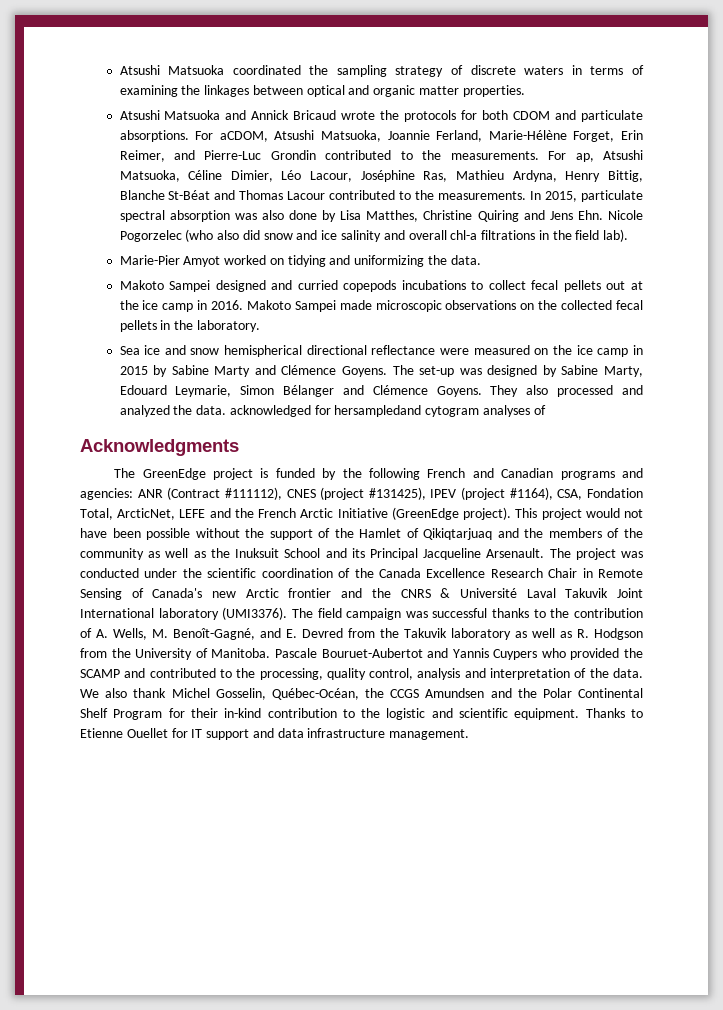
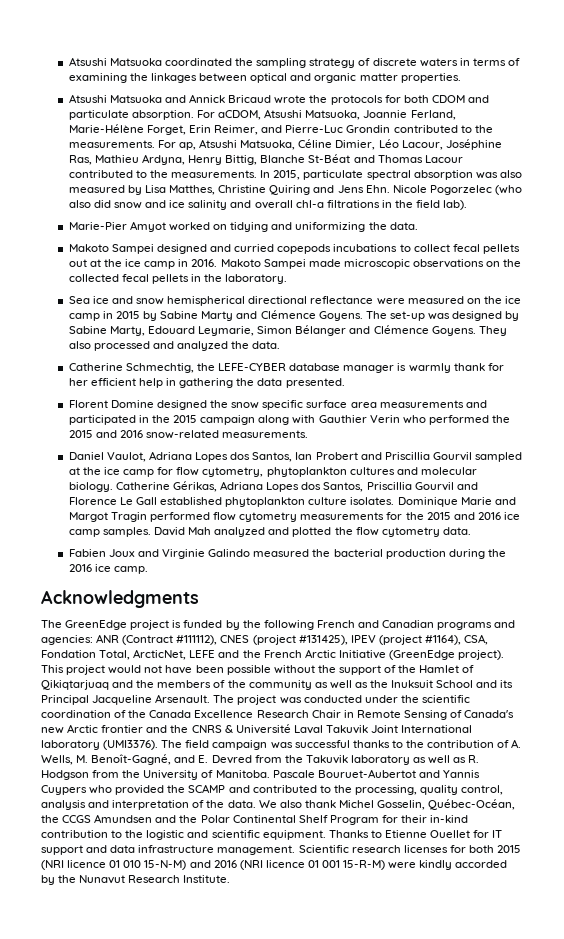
- Atsushi Matsuoka and Annick Bricaud wrote the protocols for both CDOM and particulate absorptions.
+ Atsushi Matsuoka and Annick Bricaud wrote the protocols for both CDOM and particulate absorption.
- In 2015, particulate spectral absorption was also done by Lisa Matthes, Christine Quiring and Jens Ehn. Nicole Pogorzelec (who also did snow and ice salinity and overall chl-a filtrations in the field lab).
+ In 2015, particulate spectral absorption was also measured by Lisa Matthes, Christine Quiring and Jens Ehn. Nicole Pogorzelec (who also did snow and ice salinity and overall chl-a filtrations in the field lab).
- They also processed and analyzed the data. acknowledged for hersampledand cytogram analyses of
+ They also processed and analyzed the data.
+ Catherine Schmechtig, the LEFE-CYBER database manager is warmly thank for her efficient help in gathering the data presented.
+ Florent Domine designed the snow specific surface area measurements and participated in the 2015 campaign along with Gauthier Verin who performed the 2015 and 2016 snow-related measurements.
+ Daniel Vaulot, Adriana Lopes dos Santos, Ian Probert and Priscillia Gourvil sampled at the ice camp for flow cytometry, phytoplankton cultures and molecular biology. Catherine Gérikas, Adriana Lopes dos Santos, Priscillia Gourvil and Florence Le Gall established phytoplankton culture isolates. Dominique Marie and Margot Tragin performed flow cytometry measurements for the 2015 and 2016 ice camp samples. David Mah analyzed and plotted the flow cytometry data.
+ Fabien Joux and Virginie Galindo measured the bacterial production during the 2016 ice camp.
+ Scientific research licenses for both 2015 (NRI licence 01 010 15-N-M) and 2016 (NRI licence 01 001 15-R-M) were kindly accorded by the Nunavut Research Institute.

